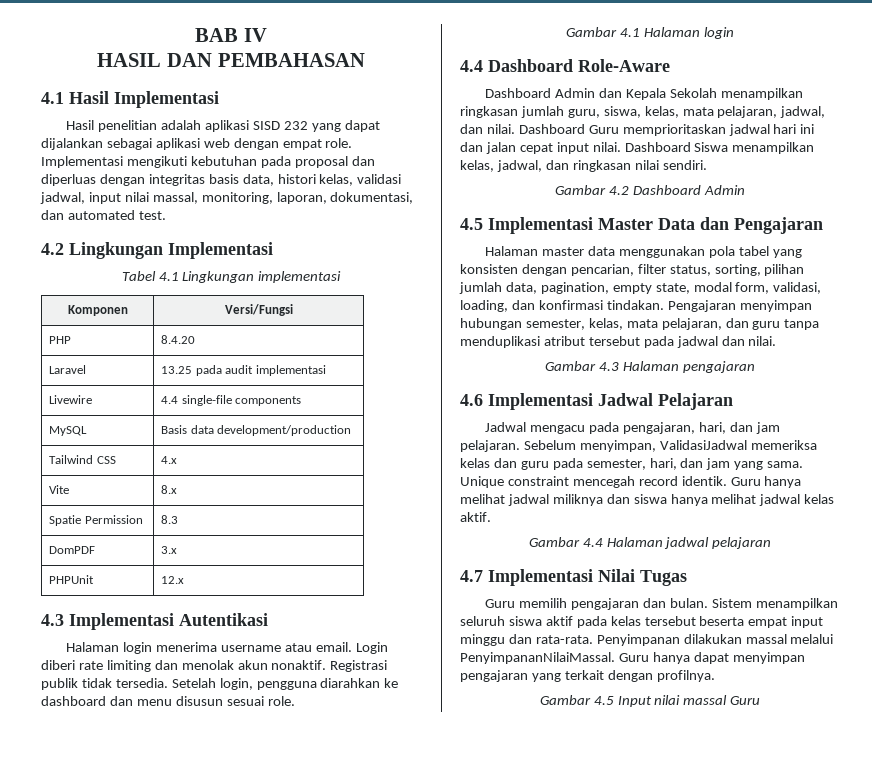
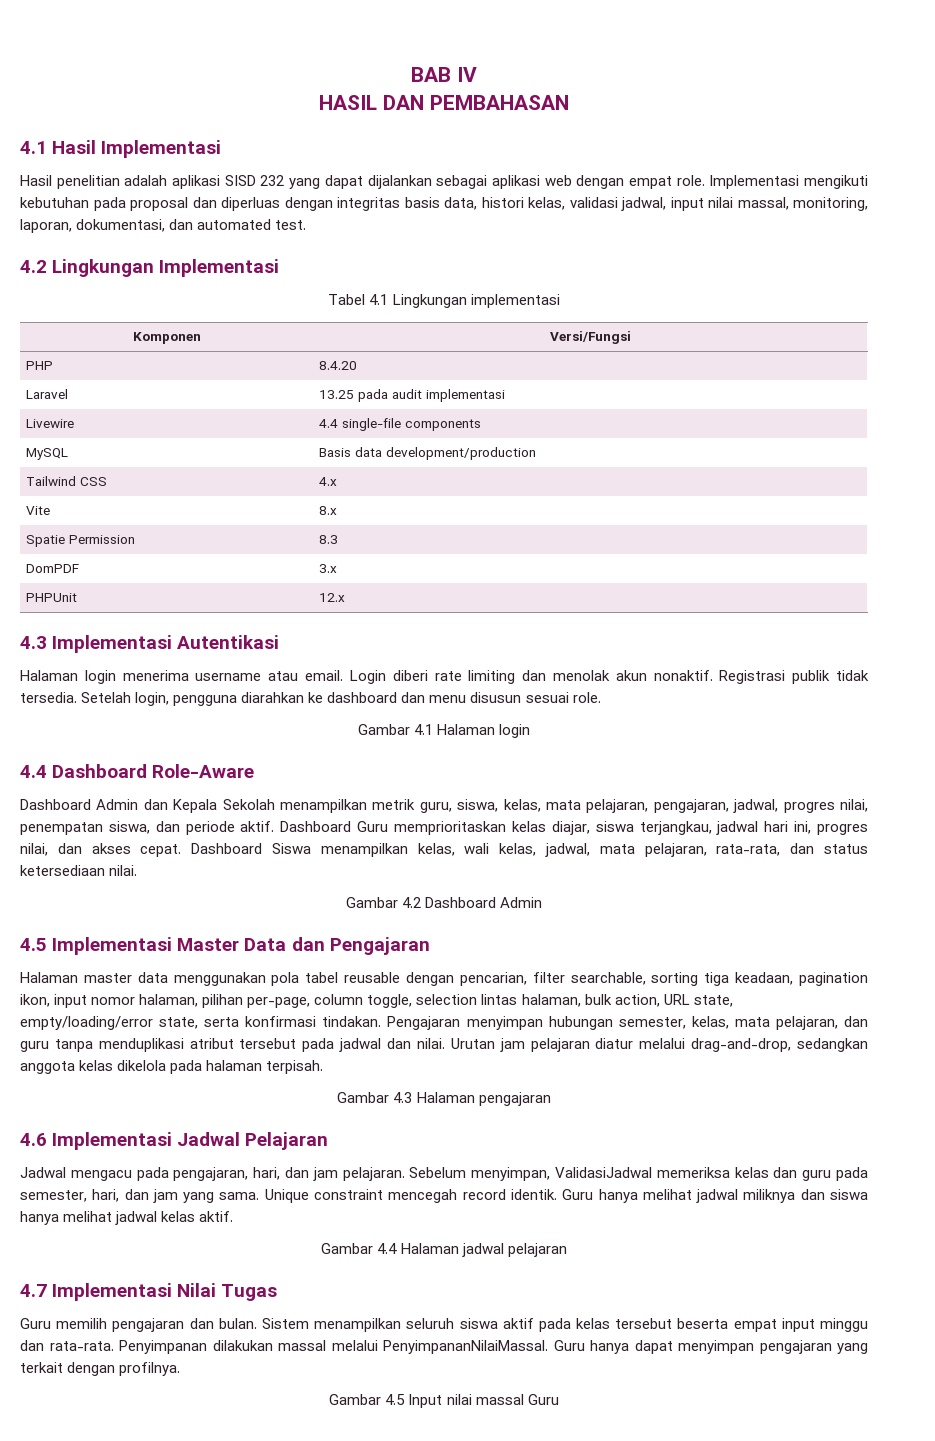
- Dashboard Admin dan Kepala Sekolah menampilkan ringkasan jumlah guru, siswa, kelas, mata pelajaran, jadwal, dan nilai. Dashboard Guru memprioritaskan jadwal hari ini dan jalan cepat input nilai. Dashboard Siswa menampilkan kelas, jadwal, dan ringkasan nilai sendiri.
+ Dashboard Admin dan Kepala Sekolah menampilkan metrik guru, siswa, kelas, mata pelajaran, pengajaran, jadwal, progres nilai, penempatan siswa, dan periode aktif. Dashboard Guru memprioritaskan kelas diajar, siswa terjangkau, jadwal hari ini, progres nilai, dan akses cepat. Dashboard Siswa menampilkan kelas, wali kelas, jadwal, mata pelajaran, rata-rata, dan status ketersediaan nilai.
- Halaman master data menggunakan pola tabel yang konsisten dengan pencarian, filter status, sorting, pilihan jumlah data, pagination, empty state, modal form, validasi, loading, dan konfirmasi tindakan.
+ Halaman master data menggunakan pola tabel reusable dengan pencarian, filter searchable, sorting tiga keadaan, pagination ikon, input nomor halaman, pilihan per-page, column toggle, selection lintas halaman, bulk action, URL state, empty/loading/error state, serta konfirmasi tindakan.
+ Urutan jam pelajaran diatur melalui drag-and-drop, sedangkan anggota kelas dikelola pada halaman terpisah.

